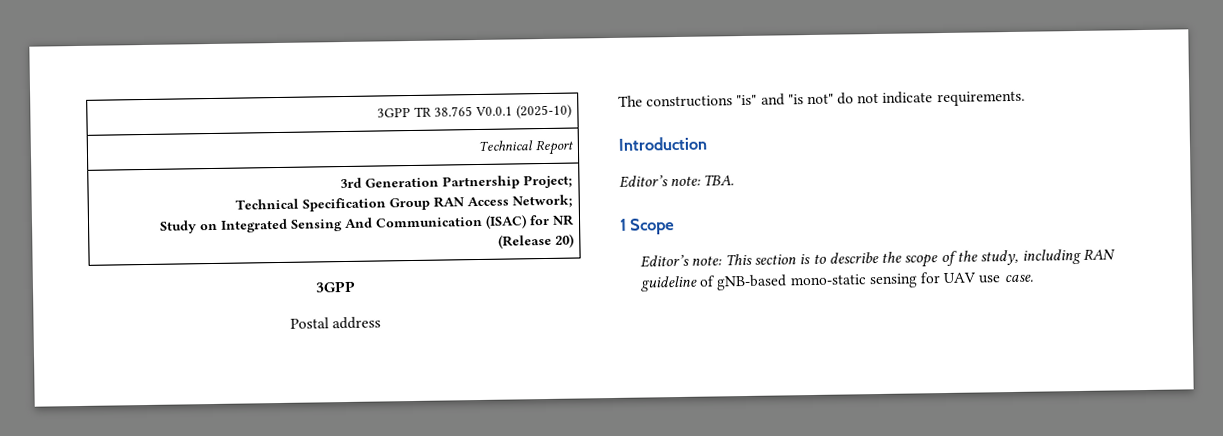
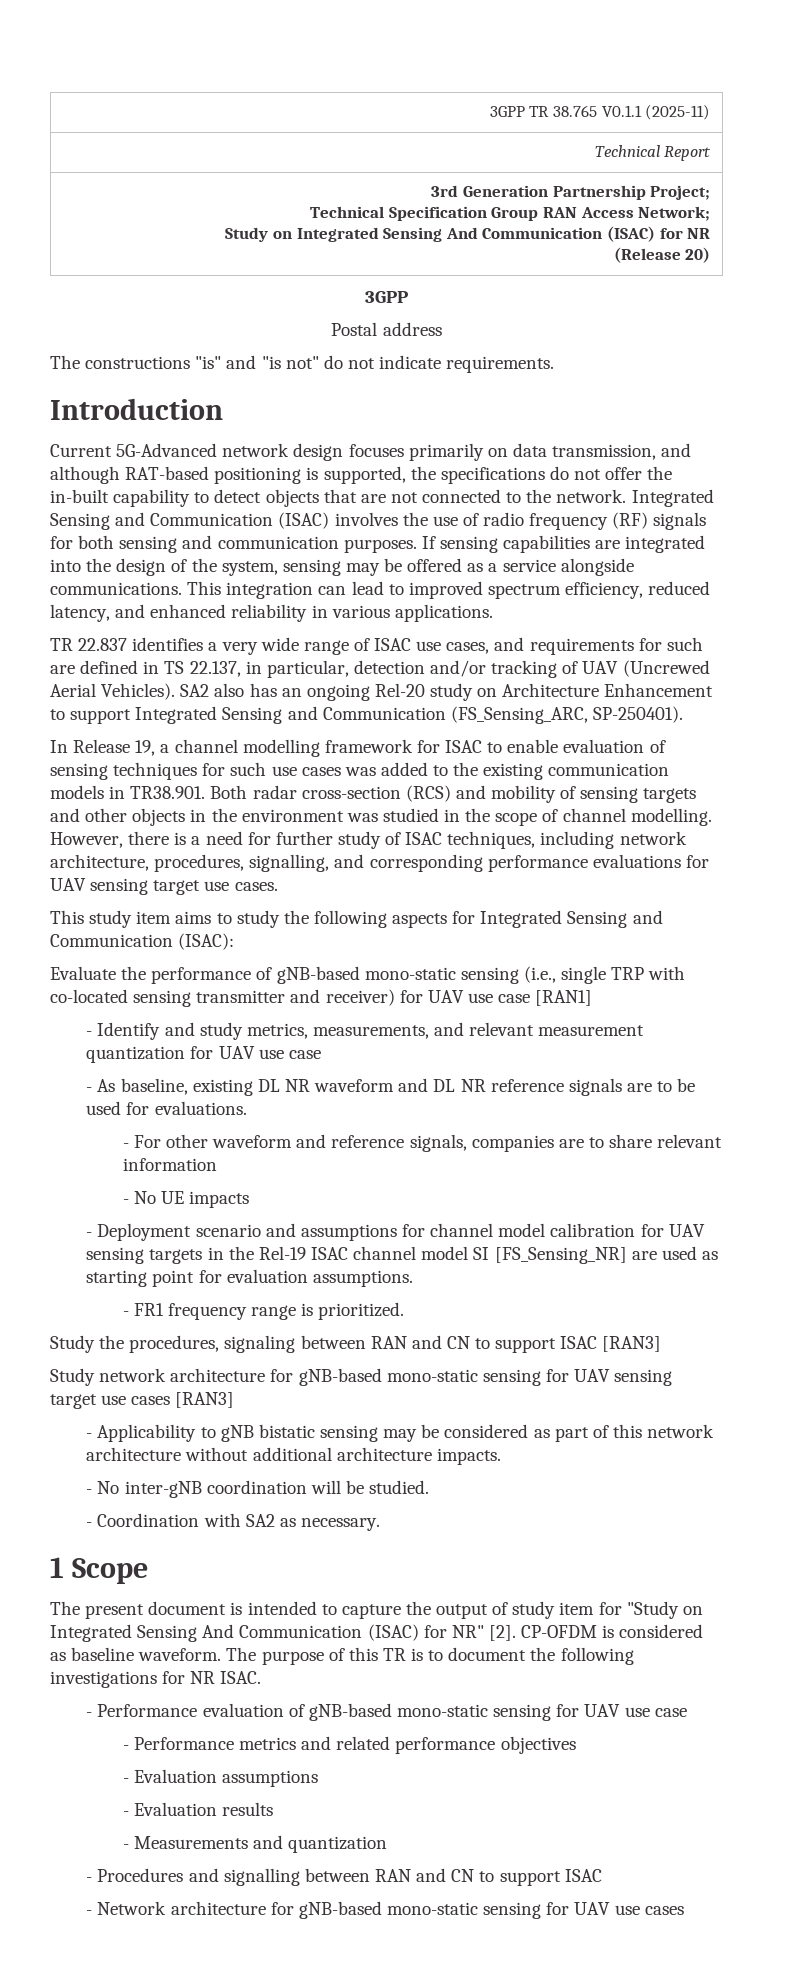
- 3GPP TR 38.765 V0.0.1 (2025-10)
+ 3GPP TR 38.765 V0.1.1 (2025-11)
- Editor’s note: TBA.
+ Current 5G-Advanced network design focuses primarily on data transmission, and although RAT-based positioning is supported, the specifications do not offer the in-built capability to detect objects that are not connected to the network. Integrated Sensing and Communication (ISAC) involves the use of radio frequency (RF) signals for both sensing and communication purposes. If sensing capabilities are integrated into the design of the system, sensing may be offered as a service alongside communications. This integration can lead to improved spectrum efficiency, reduced latency, and enhanced reliability in various applications.
+ TR 22.837 identifies a very wide range of ISAC use cases, and requirements for such are defined in TS 22.137, in particular, detection and/or tracking of UAV (Uncrewed Aerial Vehicles). SA2 also has an ongoing Rel-20 study on Architecture Enhancement to support Integrated Sensing and Communication (FS_Sensing_ARC, SP-250401).
+ In Release 19, a channel modelling framework for ISAC to enable evaluation of sensing techniques for such use cases was added to the existing communication models in TR38.901. Both radar cross-section (RCS) and mobility of sensing targets and other objects in the environment was studied in the scope of channel modelling. However, there is a need for further study of ISAC techniques, including network architecture, procedures, signalling, and corresponding performance evaluations for UAV sensing target use cases.
+ This study item aims to study the following aspects for Integrated Sensing and Communication (ISAC):
+ Evaluate the performance of gNB-based mono-static sensing (i.e., single TRP with co-located sensing transmitter and receiver) for UAV use case [RAN1]
+ - Identify and study metrics, measurements, and relevant measurement quantization for UAV use case
+ - As baseline, existing DL NR waveform and DL NR reference signals are to be used for evaluations.
+ - For other waveform and reference signals, companies are to share relevant information
+ - No UE impacts
+ - Deployment scenario and assumptions for channel model calibration for UAV sensing targets in the Rel-19 ISAC channel model SI [FS_Sensing_NR] are used as starting point for evaluation assumptions.
+ - FR1 frequency range is prioritized.
+ Study the procedures, signaling between RAN and CN to support ISAC [RAN3]
+ Study network architecture for gNB-based mono-static sensing for UAV sensing target use cases [RAN3]
+ - Applicability to gNB bistatic sensing may be considered as part of this network architecture without additional architecture impacts.
+ - No inter-gNB coordination will be studied.
+ - Coordination with SA2 as necessary.
  1 Scope
- Editor’s note: This section is to describe the scope of the study, including RAN guideline of gNB-based mono-static sensing for UAV use case.
+ The present document is intended to capture the output of study item for "Study on Integrated Sensing And Communication (ISAC) for NR" [2]. CP-OFDM is considered as baseline waveform. The purpose of this TR is to document the following investigations for NR ISAC.
+ - Performance evaluation of gNB-based mono-static sensing for UAV use case
+ - Performance metrics and related performance objectives
+ - Evaluation assumptions
+ - Evaluation results
+ - Measurements and quantization
+ - Procedures and signalling between RAN and CN to support ISAC
+ - Network architecture for gNB-based mono-static sensing for UAV use cases

